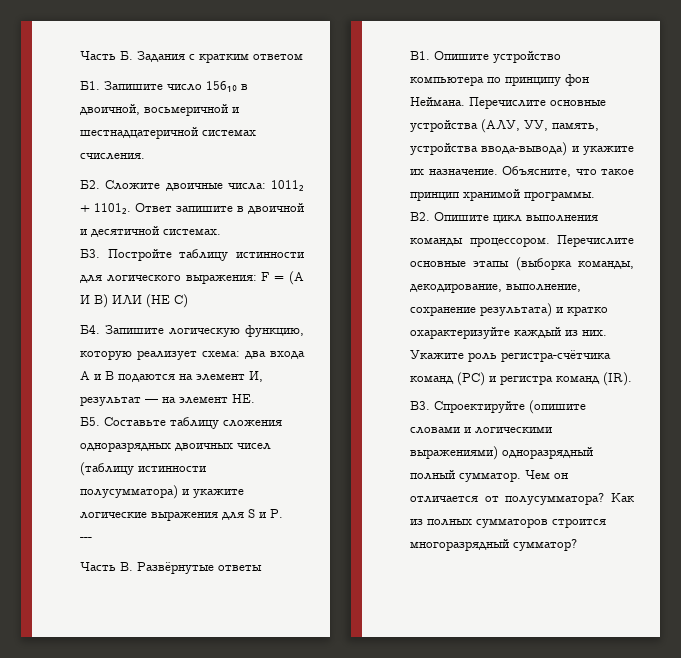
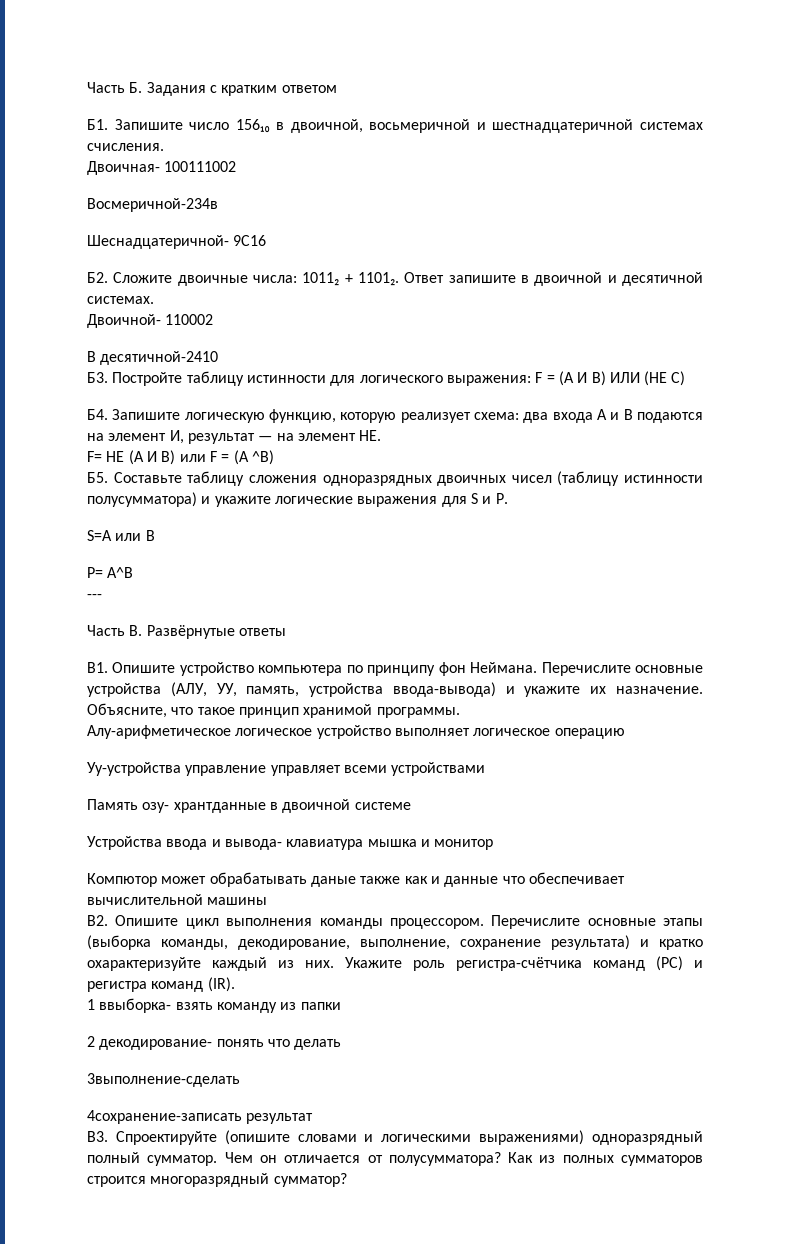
+ Двоичная- 100111002
+ Восмеричной-234в
+ Шеснадцатеричной- 9С16
+ Двоичной- 110002
+ В десятичной-2410
+ F= НЕ (A И B) или F = (A ^B)
+ S=A или B
+ P= A^B
+ Алу-арифметическое логическое устройство выполняет логическое операцию
+ Уу-устройства управление управляет всеми устройствами
+ Память озу- хрантданные в двоичной системе
+ Устройства ввода и вывода- клавиатура мышка и монитор
+ Компютор может обрабатывать даные также как и данные что обеспечивает вычислительной машины
+ 1 ввыборка- взять команду из папки
+ 2 декодирование- понять что делать
+ 3выполнение-сделать
+ 4сохранение-записать результат

